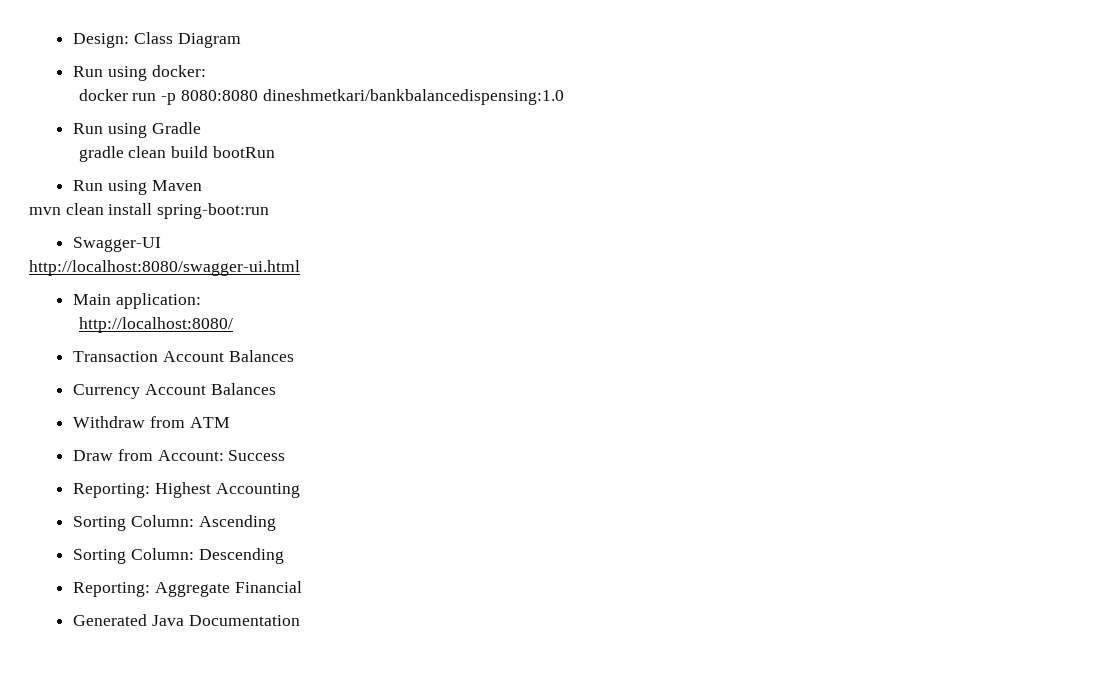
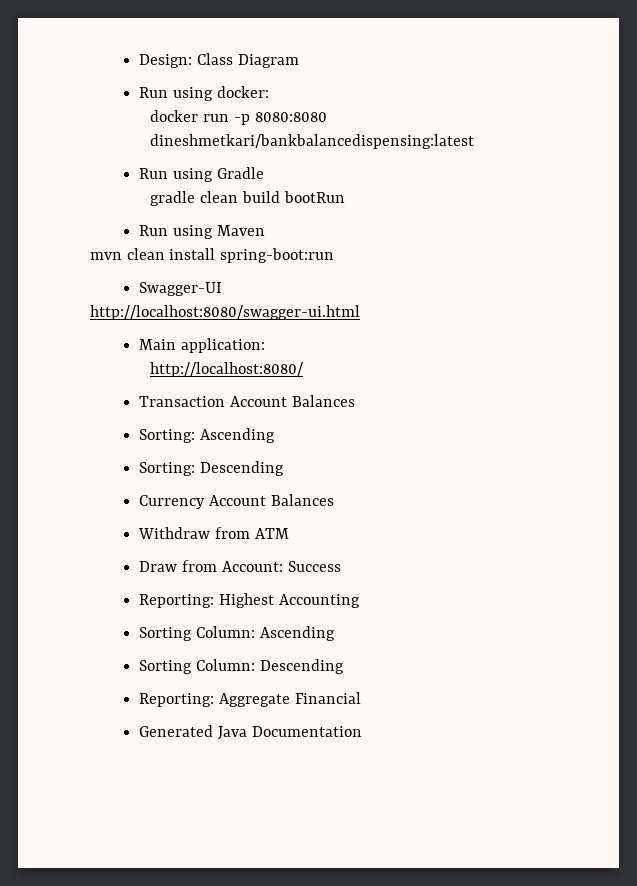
- docker run -p 8080:8080 dineshmetkari/bankbalancedispensing:1.0
+ docker run -p 8080:8080 dineshmetkari/bankbalancedispensing:latest
+ Sorting: Ascending
+ Sorting: Descending

